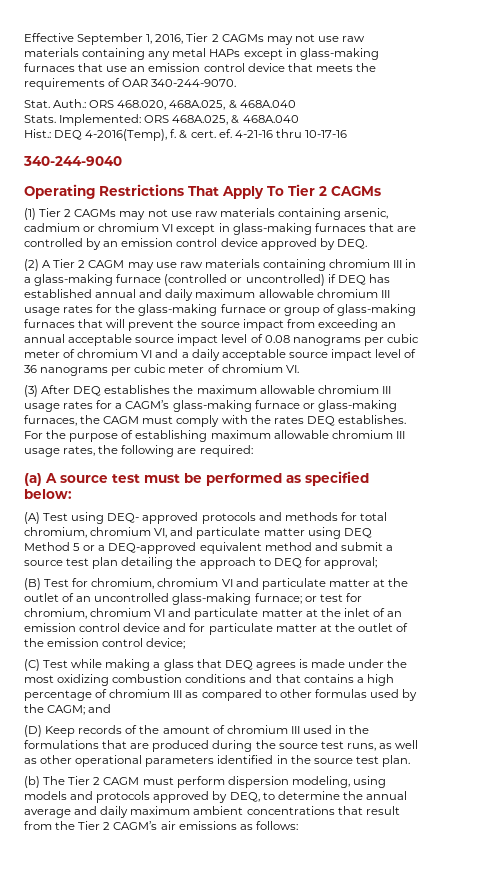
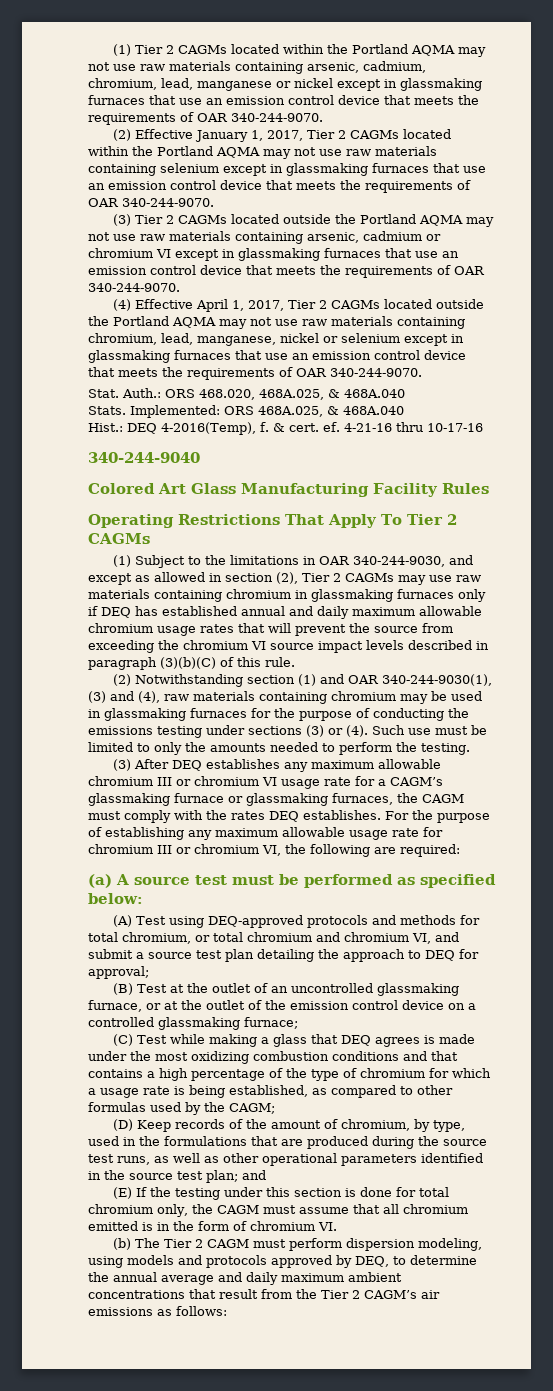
- Effective September 1, 2016, Tier 2 CAGMs may not use raw materials containing any metal HAPs except in glass-making furnaces that use an emission control device that meets the requirements of OAR 340-244-9070.
+ (1) Tier 2 CAGMs located within the Portland AQMA may not use raw materials containing arsenic, cadmium, chromium, lead, manganese or nickel except in glassmaking furnaces that use an emission control device that meets the requirements of OAR 340-244-9070.
+ (2) Effective January 1, 2017, Tier 2 CAGMs located within the Portland AQMA may not use raw materials containing selenium except in glassmaking furnaces that use an emission control device that meets the requirements of OAR 340-244-9070.
+ (3) Tier 2 CAGMs located outside the Portland AQMA may not use raw materials containing arsenic, cadmium or chromium VI except in glassmaking furnaces that use an emission control device that meets the requirements of OAR 340-244-9070.
+ (4) Effective April 1, 2017, Tier 2 CAGMs located outside the Portland AQMA may not use raw materials containing chromium, lead, manganese, nickel or selenium except in glassmaking furnaces that use an emission control device that meets the requirements of OAR 340-244-9070.
+ Colored Art Glass Manufacturing Facility Rules
- (1) Tier 2 CAGMs may not use raw materials containing arsenic, cadmium or chromium VI except in glass-making furnaces that are controlled by an emission control device approved by DEQ.
- (2) A Tier 2 CAGM may use raw materials containing chromium III in a glass-making furnace (controlled or uncontrolled) if DEQ has established annual and daily maximum allowable chromium III usage rates for the glass-making furnace or group of glass-making furnaces that will prevent the source impact from exceeding an annual acceptable source impact level of 0.08 nanograms per cubic meter of chromium VI and a daily acceptable source impact level of 36 nanograms per cubic meter of chromium VI.
+ (1) Subject to the limitations in OAR 340-244-9030, and except as allowed in section (2), Tier 2 CAGMs may use raw materials containing chromium in glassmaking furnaces only if DEQ has established annual and daily maximum allowable chromium usage rates that will prevent the source from exceeding the chromium VI source impact levels described in paragraph (3)(b)(C) of this rule.
+ (2) Notwithstanding section (1) and OAR 340-244-9030(1), (3) and (4), raw materials containing chromium may be used in glassmaking furnaces for the purpose of conducting the emissions testing under sections (3) or (4). Such use must be limited to only the amounts needed to perform the testing.
- (3) After DEQ establishes the maximum allowable chromium III usage rates for a CAGM’s glass-making furnace or glass-making furnaces, the CAGM must comply with the rates DEQ establishes.
+ (3) After DEQ establishes any maximum allowable chromium III or chromium VI usage rate for a CAGM’s glassmaking furnace or glassmaking furnaces, the CAGM must comply with the rates DEQ establishes.
- For the purpose of establishing maximum allowable chromium III usage rates, the following are required:
+ For the purpose of establishing any maximum allowable usage rate for chromium III or chromium VI, the following are required:
- (A) Test using DEQ- approved protocols and methods for total chromium, chromium VI, and particulate matter using DEQ Method 5 or a DEQ-approved equivalent method and submit a source test plan detailing the approach to DEQ for approval;
+ (A) Test using DEQ-approved protocols and methods for total chromium, or total chromium and chromium VI, and submit a source test plan detailing the approach to DEQ for approval;
- (B) Test for chromium, chromium VI and particulate matter at the outlet of an uncontrolled glass-making furnace; or test for chromium, chromium VI and particulate matter at the inlet of an emission control device and for particulate matter at the outlet of the emission control device;
+ (B) Test at the outlet of an uncontrolled glassmaking furnace, or at the outlet of the emission control device on a controlled glassmaking furnace;
- (C) Test while making a glass that DEQ agrees is made under the most oxidizing combustion conditions and that contains a high percentage of chromium III as compared to other formulas used by the CAGM; and
+ (C) Test while making a glass that DEQ agrees is made under the most oxidizing combustion conditions and that contains a high percentage of the type of chromium for which a usage rate is being established, as compared to other formulas used by the CAGM;
- (D) Keep records of the amount of chromium III used in the formulations that are produced during the source test runs, as well as other operational parameters identified in the source test plan.
+ (D) Keep records of the amount of chromium, by type, used in the formulations that are produced during the source test runs, as well as other operational parameters identified in the source test plan; and
+ (E) If the testing under this section is done for total chromium only, the CAGM must assume that all chromium emitted is in the form of chromium VI.

